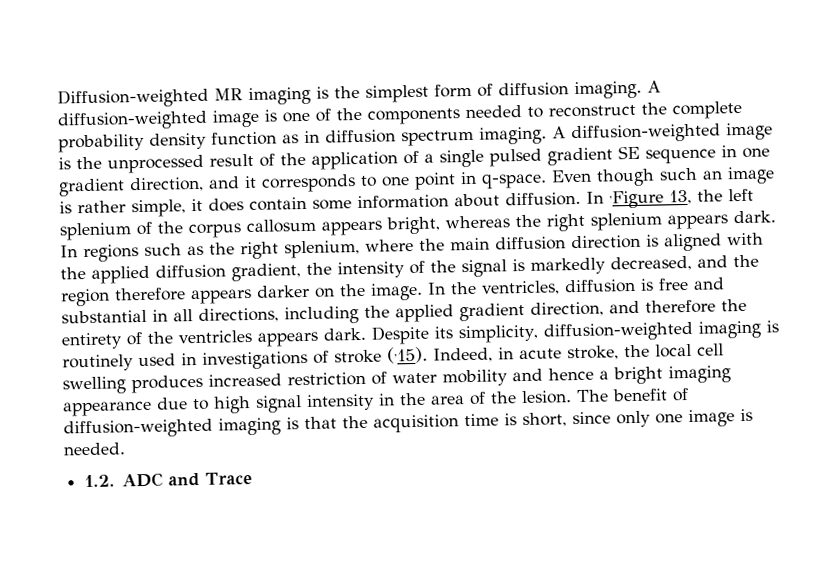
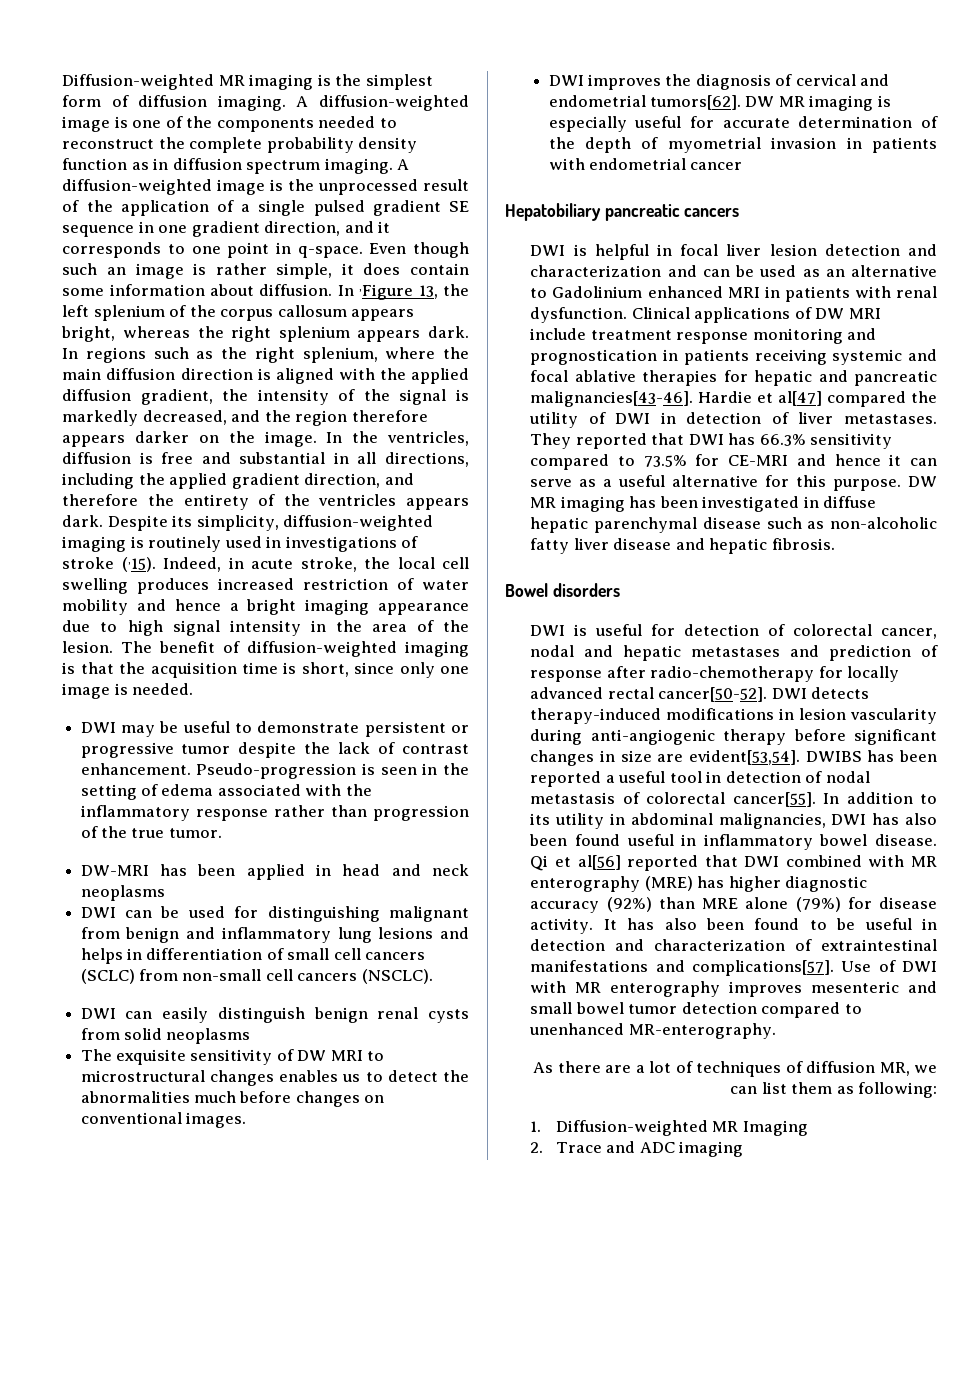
- 1.2. ADC and Trace
+ DWI may be useful to demonstrate persistent or progressive tumor despite the lack of contrast enhancement. Pseudo-progression is seen in the setting of edema associated with the inflammatory response rather than progression of the true tumor.
+ DW-MRI has been applied in head and neck neoplasms
+ DWI can be used for distinguishing malignant from benign and inflammatory lung lesions and helps in differentiation of small cell cancers (SCLC) from non-small cell cancers (NSCLC).
+ DWI can easily distinguish benign renal cysts from solid neoplasms
+ The exquisite sensitivity of DW MRI to microstructural changes enables us to detect the abnormalities much before changes on conventional images.
+ DWI improves the diagnosis of cervical and endometrial tumors[62]. DW MR imaging is especially useful for accurate determination of the depth of myometrial invasion in patients with endometrial cancer
+ Hepatobiliary pancreatic cancers
+ DWI is helpful in focal liver lesion detection and characterization and can be used as an alternative to Gadolinium enhanced MRI in patients with renal dysfunction. Clinical applications of DW MRI include treatment response monitoring and prognostication in patients receiving systemic and focal ablative therapies for hepatic and pancreatic malignancies[43-46]. Hardie et al[47] compared the utility of DWI in detection of liver metastases. They reported that DWI has 66.3% sensitivity compared to 73.5% for CE-MRI and hence it can serve as a useful alternative for this purpose. DW MR imaging has been investigated in diffuse hepatic parenchymal disease such as non-alcoholic fatty liver disease and hepatic fibrosis.
+ Bowel disorders
+ DWI is useful for detection of colorectal cancer, nodal and hepatic metastases and prediction of response after radio-chemotherapy for locally advanced rectal cancer[50-52]. DWI detects therapy-induced modifications in lesion vascularity during anti-angiogenic therapy before significant changes in size are evident[53,54]. DWIBS has been reported a useful tool in detection of nodal metastasis of colorectal cancer[55]. In addition to its utility in abdominal malignancies, DWI has also been found useful in inflammatory bowel disease. Qi et al[56] reported that DWI combined with MR enterography (MRE) has higher diagnostic accuracy (92%) than MRE alone (79%) for disease activity. It has also been found to be useful in detection and characterization of extraintestinal manifestations and complications[57]. Use of DWI with MR enterography improves mesenteric and small bowel tumor detection compared to unenhanced MR-enterography.
+ As there are a lot of techniques of diffusion MR, we can list them as following:
+ 1. Diffusion-weighted MR Imaging
+ 2. Trace and ADC imaging

